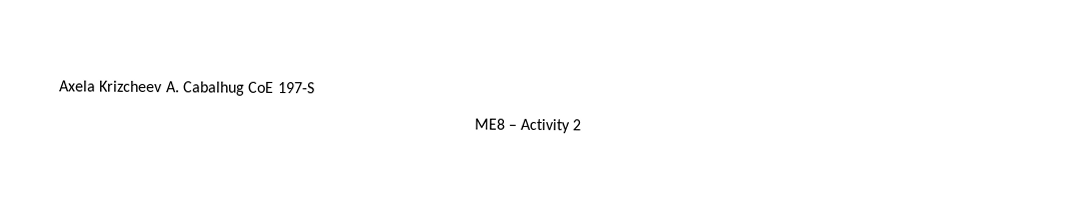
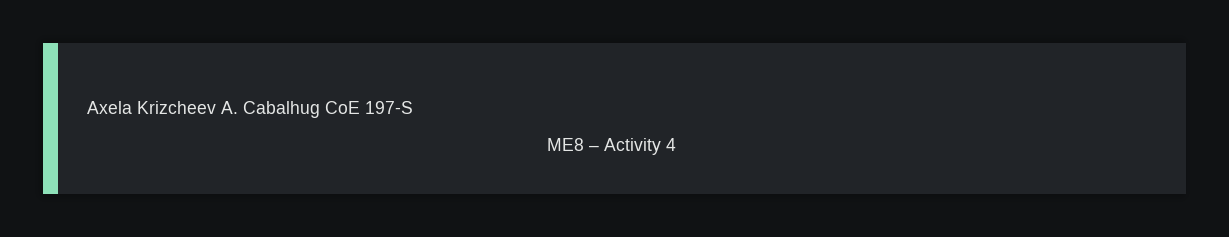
- ME8 – Activity 2
+ ME8 – Activity 4

